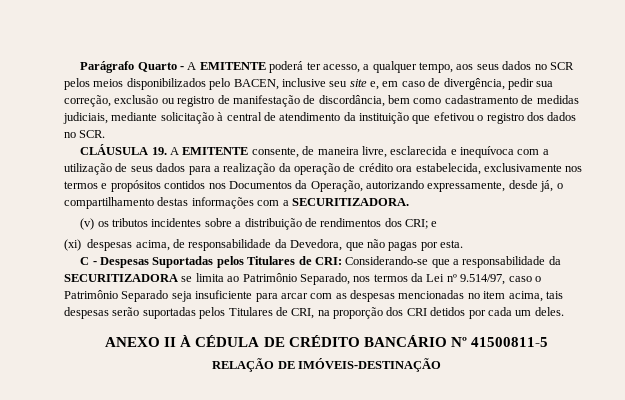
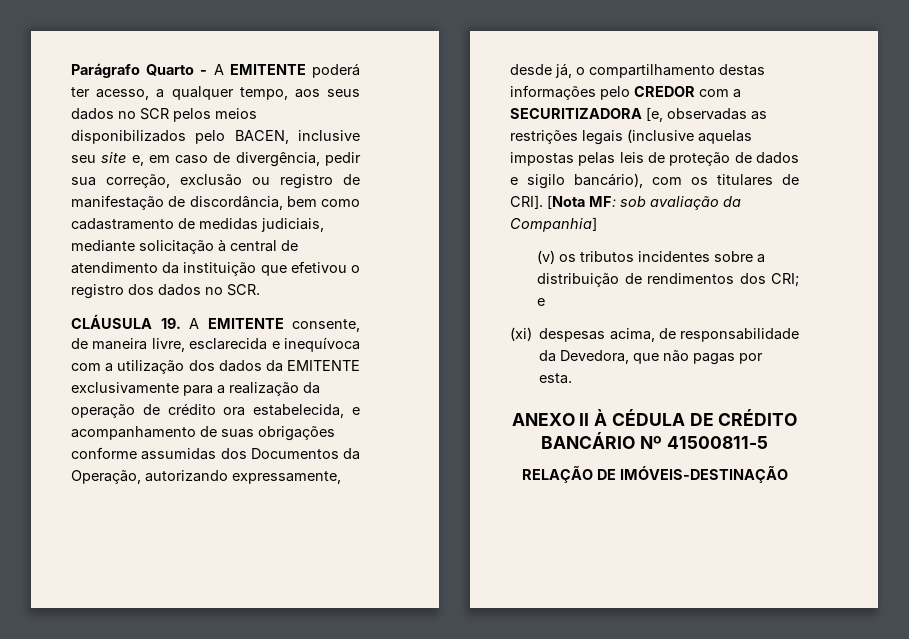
- CLÁUSULA 19. A EMITENTE consente, de maneira livre, esclarecida e inequívoca com a utilização de seus dados para a realização da operação de crédito ora estabelecida, exclusivamente nos termos e propósitos contidos nos Documentos da Operação, autorizando expressamente, desde já, o compartilhamento destas informações com a SECURITIZADORA.
+ CLÁUSULA 19. A EMITENTE consente, de maneira livre, esclarecida e inequívoca com a utilização dos dados da EMITENTE exclusivamente para a realização da operação de crédito ora estabelecida, e acompanhamento de suas obrigações conforme assumidas dos Documentos da Operação, autorizando expressamente, desde já, o compartilhamento destas informações pelo CREDOR com a SECURITIZADORA [e, observadas as restrições legais (inclusive aquelas impostas pelas leis de proteção de dados e sigilo bancário), com os titulares de CRI]. [Nota MF: sob avaliação da Companhia]
- C - Despesas Suportadas pelos Titulares de CRI: Considerando-se que a responsabilidade da SECURITIZADORA se limita ao Patrimônio Separado, nos termos da Lei nº 9.514/97, caso o Patrimônio Separado seja insuficiente para arcar com as despesas mencionadas no item acima, tais despesas serão suportadas pelos Titulares de CRI, na proporção dos CRI detidos por cada um deles.

